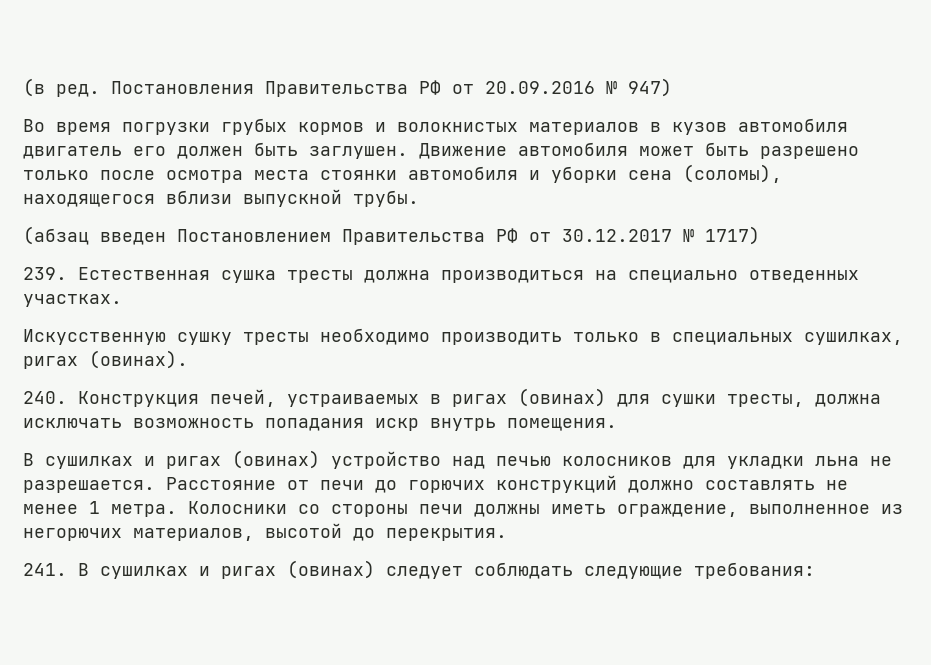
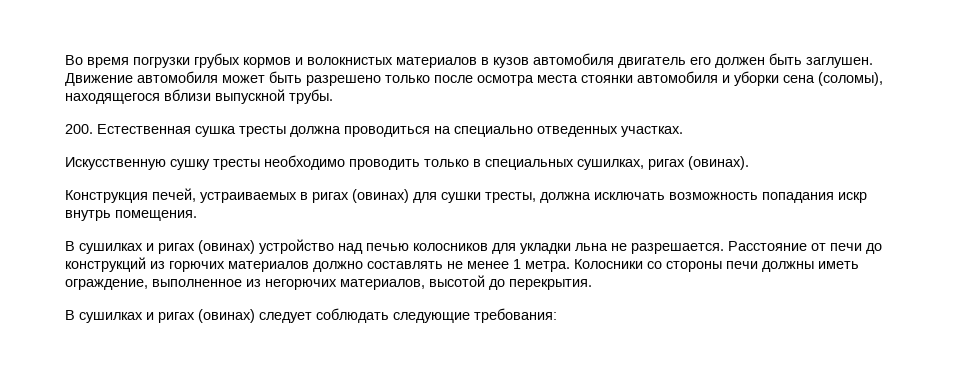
- (в ред. Постановления Правительства РФ от 20.09.2016 № 947)
- (абзац введен Постановлением Правительства РФ от 30.12.2017 № 1717)
- 239. Естественная сушка тресты должна производиться на специально отведенных участках.
+ 200. Естественная сушка тресты должна проводиться на специально отведенных участках.
- Искусственную сушку тресты необходимо производить только в специальных сушилках, ригах (овинах).
+ Искусственную сушку тресты необходимо проводить только в специальных сушилках, ригах (овинах).
- 240. Конструкция печей, устраиваемых в ригах (овинах) для сушки тресты, должна исключать возможность попадания искр внутрь помещения.
+ Конструкция печей, устраиваемых в ригах (овинах) для сушки тресты, должна исключать возможность попадания искр внутрь помещения.
- Расстояние от печи до горючих конструкций должно составлять не менее 1 метра.
+ Расстояние от печи до конструкций из горючих материалов должно составлять не менее 1 метра.
- 241. В сушилках и ригах (овинах) следует соблюдать следующие требования:
+ В сушилках и ригах (овинах) следует соблюдать следующие требования:

